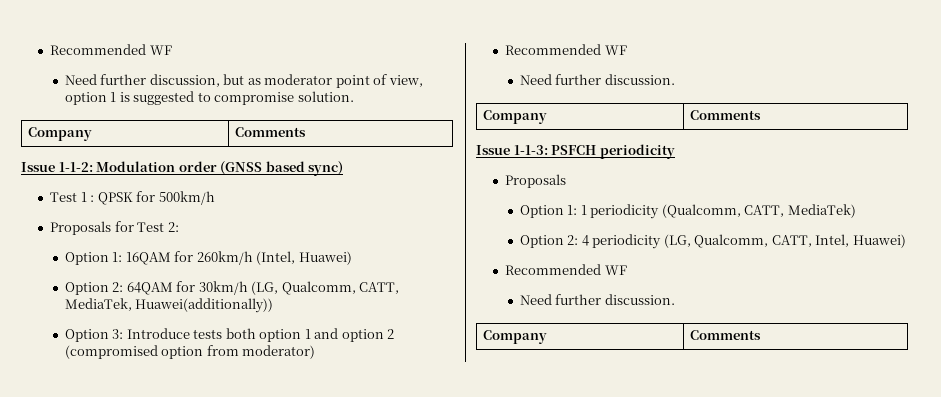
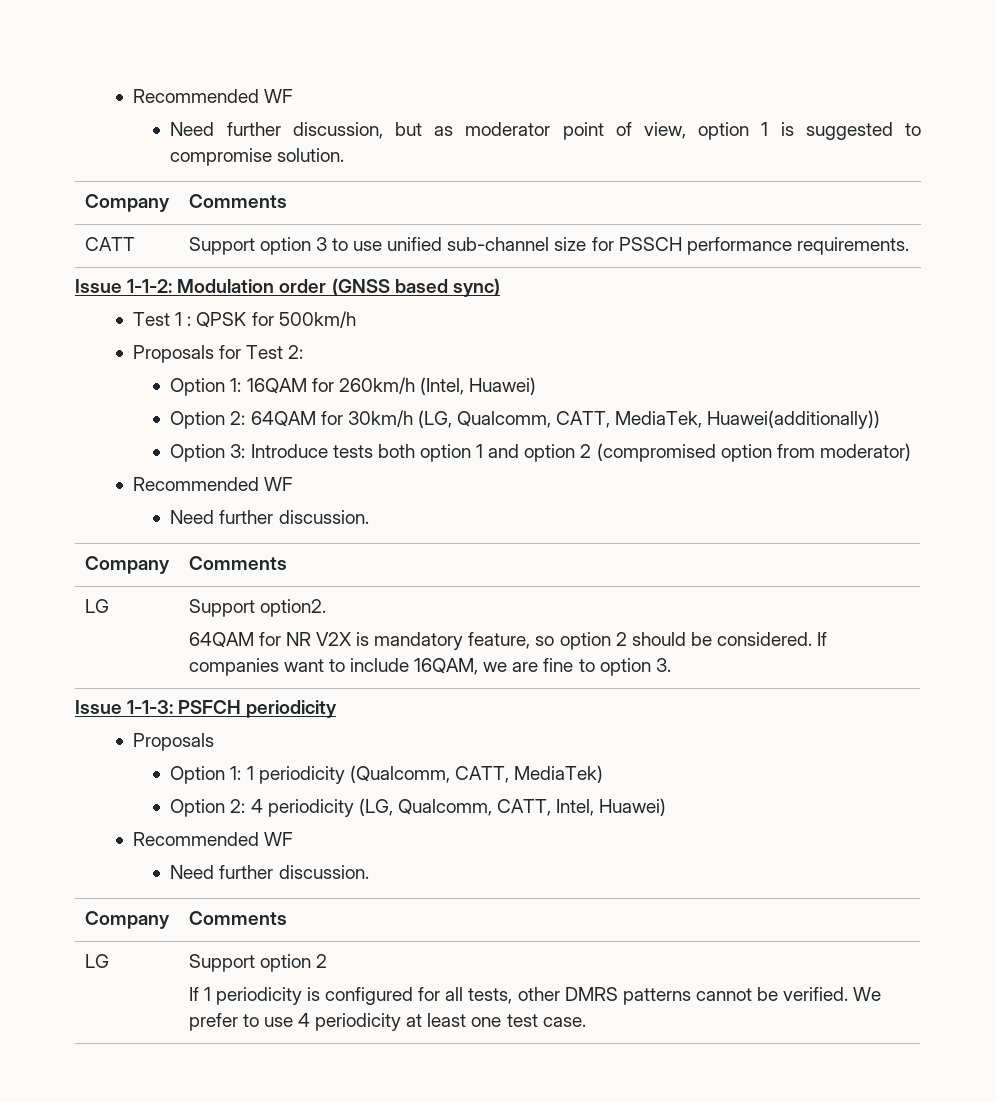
+ CATT | Support option 3 to use unified sub-channel size for PSSCH performance requirements.
+ LG | Support option2.
+ 64QAM for NR V2X is mandatory feature, so option 2 should be considered. If companies want to include 16QAM, we are fine to option 3.
+ LG | Support option 2
+ If 1 periodicity is configured for all tests, other DMRS patterns cannot be verified. We prefer to use 4 periodicity at least one test case.

